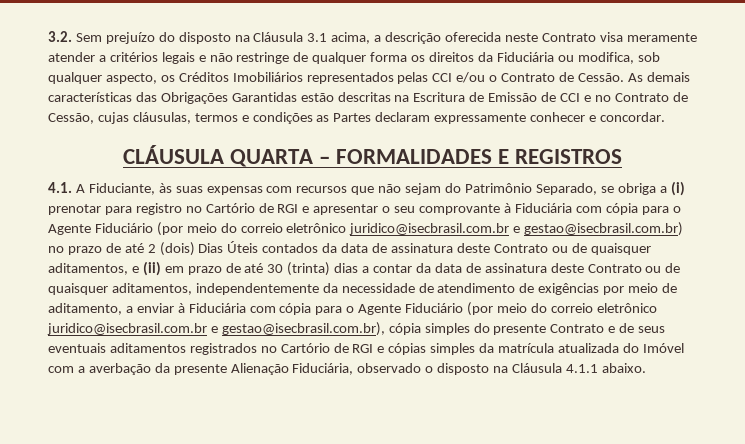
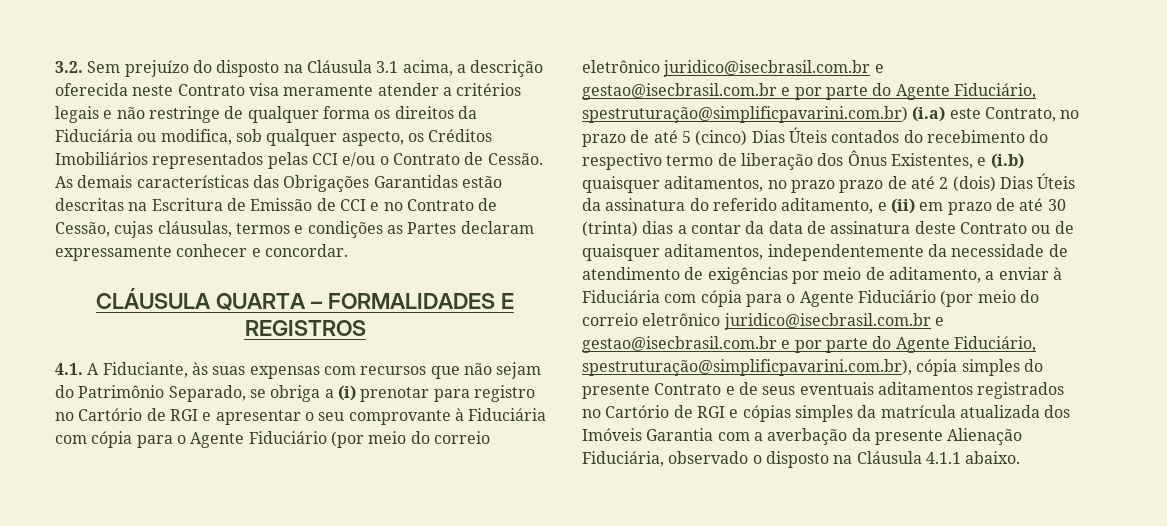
- 4.1. A Fiduciante, às suas expensas com recursos que não sejam do Patrimônio Separado, se obriga a (i) prenotar para registro no Cartório de RGI e apresentar o seu comprovante à Fiduciária com cópia para o Agente Fiduciário (por meio do correio eletrônico juridico@isecbrasil.com.br e gestao@isecbrasil.com.br) no prazo de até 2 (dois) Dias Úteis contados da data de assinatura deste Contrato ou de quaisquer aditamentos, e (ii) em prazo de até 30 (trinta) dias a contar da data de assinatura deste Contrato ou de quaisquer aditamentos, independentemente da necessidade de atendimento de exigências por meio de aditamento, a enviar à Fiduciária com cópia para o Agente Fiduciário (por meio do correio eletrônico juridico@isecbrasil.com.br e gestao@isecbrasil.com.br), cópia simples do presente Contrato e de seus eventuais aditamentos registrados no Cartório de RGI e cópias simples da matrícula atualizada do Imóvel com a averbação da presente Alienação Fiduciária, observado o disposto na Cláusula 4.1.1 abaixo.
+ 4.1. A Fiduciante, às suas expensas com recursos que não sejam do Patrimônio Separado, se obriga a (i) prenotar para registro no Cartório de RGI e apresentar o seu comprovante à Fiduciária com cópia para o Agente Fiduciário (por meio do correio eletrônico juridico@isecbrasil.com.br e gestao@isecbrasil.com.br e por parte do Agente Fiduciário, spestruturação@simplificpavarini.com.br) (i.a) este Contrato, no prazo de até 5 (cinco) Dias Úteis contados do recebimento do respectivo termo de liberação dos Ônus Existentes, e (i.b) quaisquer aditamentos, no prazo prazo de até 2 (dois) Dias Úteis da assinatura do referido aditamento, e (ii) em prazo de até 30 (trinta) dias a contar da data de assinatura deste Contrato ou de quaisquer aditamentos, independentemente da necessidade de atendimento de exigências por meio de aditamento, a enviar à Fiduciária com cópia para o Agente Fiduciário (por meio do correio eletrônico juridico@isecbrasil.com.br e gestao@isecbrasil.com.br e por parte do Agente Fiduciário, spestruturação@simplificpavarini.com.br), cópia simples do presente Contrato e de seus eventuais aditamentos registrados no Cartório de RGI e cópias simples da matrícula atualizada dos Imóveis Garantia com a averbação da presente Alienação Fiduciária, observado o disposto na Cláusula 4.1.1 abaixo.

